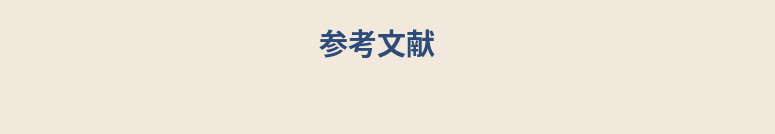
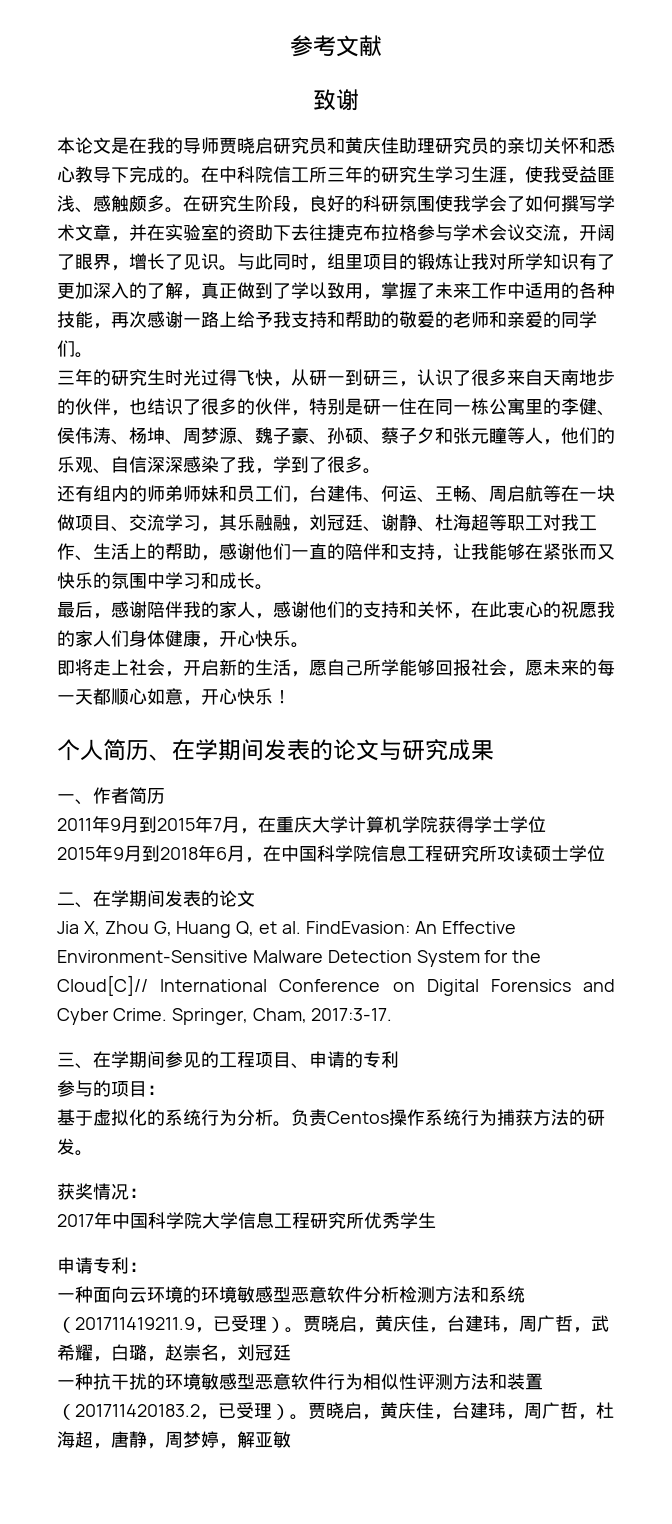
+ 致谢
+ 本论文是在我的导师贾晓启研究员和黄庆佳助理研究员的亲切关怀和悉心教导下完成的。在中科院信工所三年的研究生学习生涯，使我受益匪浅、感触颇多。在研究生阶段，良好的科研氛围使我学会了如何撰写学术文章，并在实验室的资助下去往捷克布拉格参与学术会议交流，开阔了眼界，增长了见识。与此同时，组里项目的锻炼让我对所学知识有了更加深入的了解，真正做到了学以致用，掌握了未来工作中适用的各种技能，再次感谢一路上给予我支持和帮助的敬爱的老师和亲爱的同学们。
+ 三年的研究生时光过得飞快，从研一到研三，认识了很多来自天南地步的伙伴，也结识了很多的伙伴，特别是研一住在同一栋公寓里的李健、侯伟涛、杨坤、周梦源、魏子豪、孙硕、蔡子夕和张元瞳等人，他们的乐观、自信深深感染了我，学到了很多。
+ 还有组内的师弟师妹和员工们，台建伟、何运、王畅、周启航等在一块做项目、交流学习，其乐融融，刘冠廷、谢静、杜海超等职工对我工作、生活上的帮助，感谢他们一直的陪伴和支持，让我能够在紧张而又快乐的氛围中学习和成长。
+ 最后，感谢陪伴我的家人，感谢他们的支持和关怀，在此衷心的祝愿我的家人们身体健康，开心快乐。
+ 即将走上社会，开启新的生活，愿自己所学能够回报社会，愿未来的每一天都顺心如意，开心快乐！
+ 个人简历、在学期间发表的论文与研究成果
+ 一、作者简历
+ 2011年9月到2015年7月，在重庆大学计算机学院获得学士学位
+ 2015年9月到2018年6月，在中国科学院信息工程研究所攻读硕士学位
+ 二、在学期间发表的论文
+ Jia X, Zhou G, Huang Q, et al. FindEvasion: An Effective Environment-Sensitive Malware Detection System for the Cloud[C]// International Conference on Digital Forensics and Cyber Crime. Springer, Cham, 2017:3-17.
+ 三、在学期间参见的工程项目、申请的专利
+ 参与的项目：
+ 基于虚拟化的系统行为分析。负责Centos操作系统行为捕获方法的研发。
+ 获奖情况：
+ 2017年中国科学院大学信息工程研究所优秀学生
+ 申请专利：
+ 一种面向云环境的环境敏感型恶意软件分析检测方法和系统（201711419211.9，已受理）。贾晓启，黄庆佳，台建玮，周广哲，武希耀，白璐，赵崇名，刘冠廷
+ 一种抗干扰的环境敏感型恶意软件行为相似性评测方法和装置（201711420183.2，已受理）。贾晓启，黄庆佳，台建玮，周广哲，杜海超，唐静，周梦婷，解亚敏

